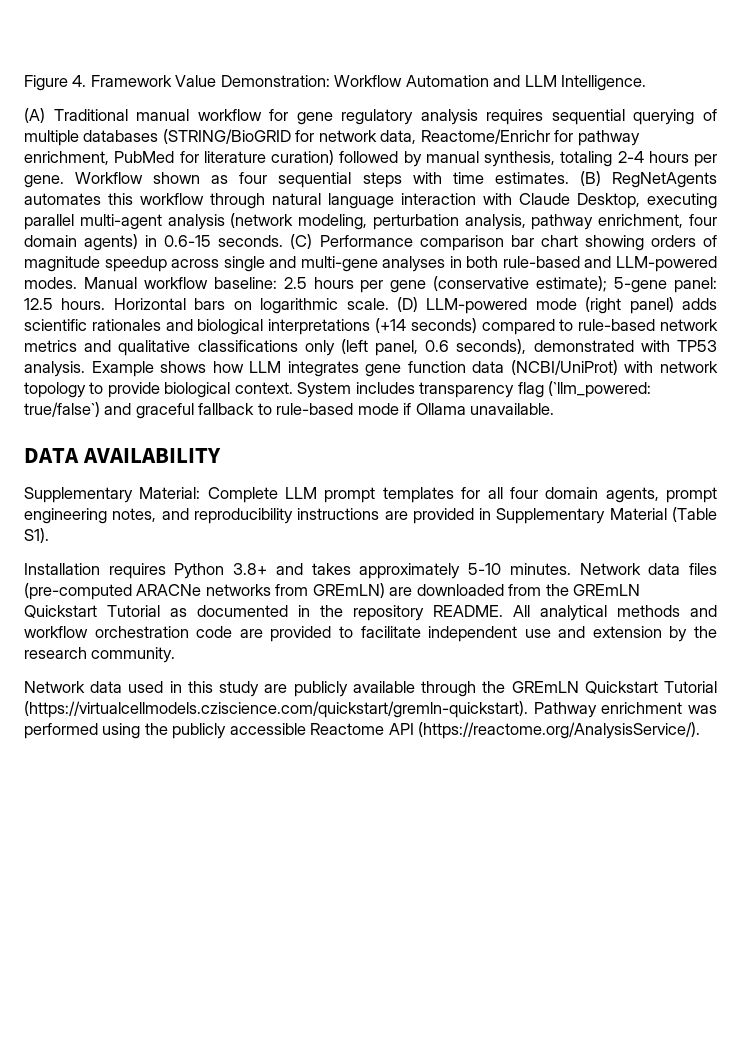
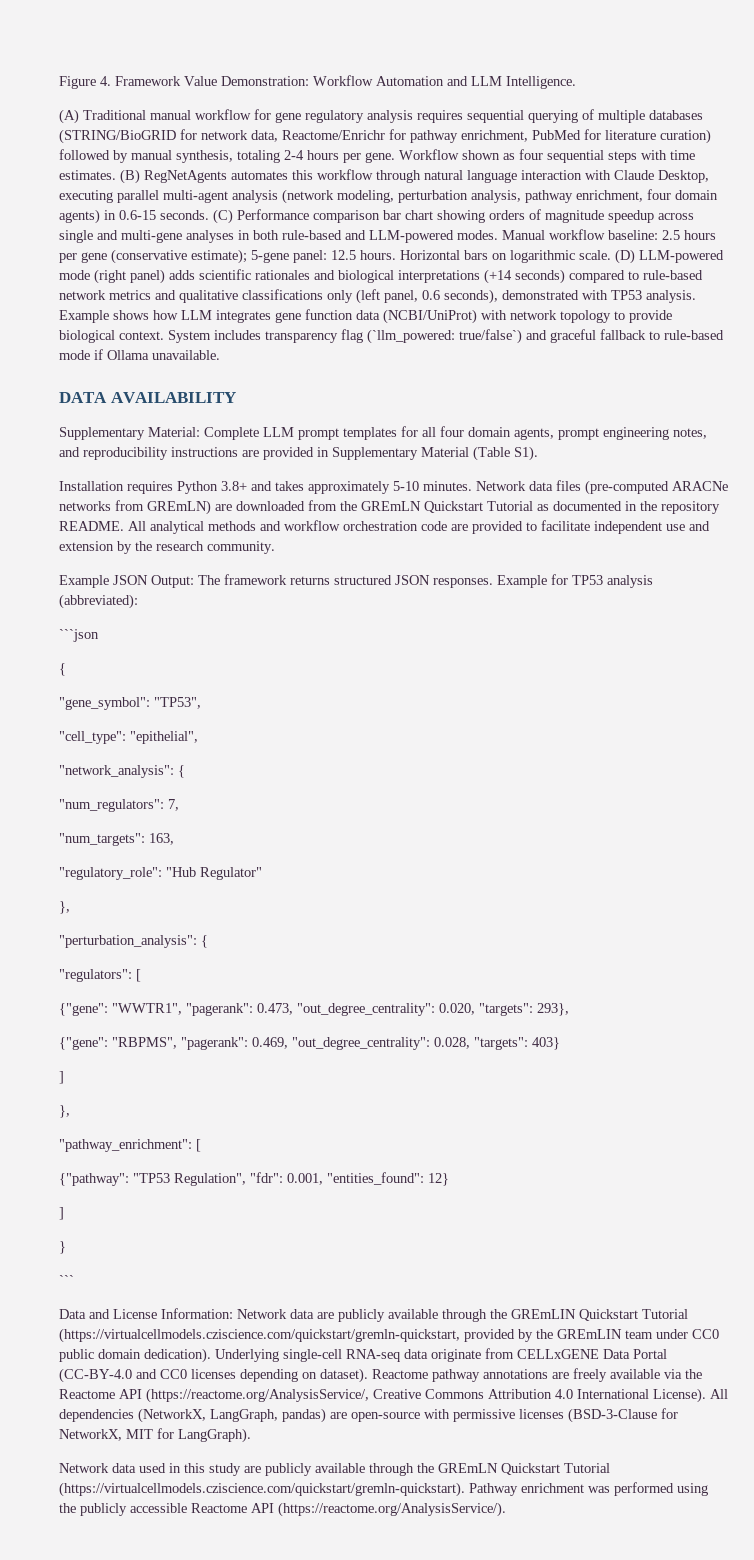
+ Example JSON Output: The framework returns structured JSON responses. Example for TP53 analysis (abbreviated):
+ ```json
+ {
+ "gene_symbol": "TP53",
+ "cell_type": "epithelial",
+ "network_analysis": {
+ "num_regulators": 7,
+ "num_targets": 163,
+ "regulatory_role": "Hub Regulator"
+ },
+ "perturbation_analysis": {
+ "regulators": [
+ {"gene": "WWTR1", "pagerank": 0.473, "out_degree_centrality": 0.020, "targets": 293},
+ {"gene": "RBPMS", "pagerank": 0.469, "out_degree_centrality": 0.028, "targets": 403}
+ ]
+ },
+ "pathway_enrichment": [
+ {"pathway": "TP53 Regulation", "fdr": 0.001, "entities_found": 12}
+ ]
+ }
+ ```
+ Data and License Information: Network data are publicly available through the GREmLIN Quickstart Tutorial (https://virtualcellmodels.cziscience.com/quickstart/gremln-quickstart, provided by the GREmLIN team under CC0 public domain dedication). Underlying single-cell RNA-seq data originate from CELLxGENE Data Portal (CC-BY-4.0 and CC0 licenses depending on dataset). Reactome pathway annotations are freely available via the Reactome API (https://reactome.org/AnalysisService/, Creative Commons Attribution 4.0 International License). All dependencies (NetworkX, LangGraph, pandas) are open-source with permissive licenses (BSD-3-Clause for NetworkX, MIT for LangGraph).

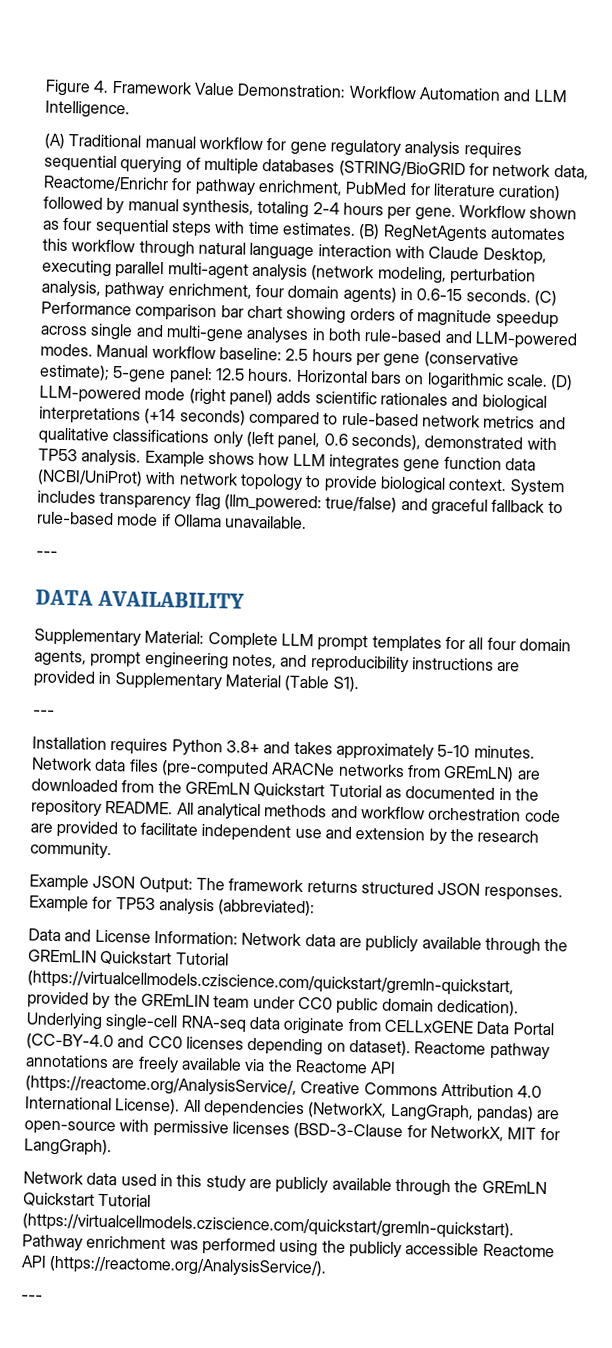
- System includes transparency flag (`llm_powered: true/false`) and graceful fallback to rule-based mode if Ollama unavailable.
+ System includes transparency flag (llm_powered: true/false) and graceful fallback to rule-based mode if Ollama unavailable.
+ ---
  Supplementary Material: Complete LLM prompt templates for all four domain agents, prompt engineering notes, and reproducibility instructions are provided in Supplementary Material (Table S1).
+ ---
- ```json
- {
- "gene_symbol": "TP53",
- "cell_type": "epithelial",
- "network_analysis": {
- "num_regulators": 7,
- "num_targets": 163,
- "regulatory_role": "Hub Regulator"
- },
- "perturbation_analysis": {
- "regulators": [
- {"gene": "WWTR1", "pagerank": 0.473, "out_degree_centrality": 0.020, "targets": 293},
- {"gene": "RBPMS", "pagerank": 0.469, "out_degree_centrality": 0.028, "targets": 403}
- ]
- },
- "pathway_enrichment": [
- {"pathway": "TP53 Regulation", "fdr": 0.001, "entities_found": 12}
- ]
- }
- ```
  Network data used in this study are publicly available through the GREmLN Quickstart Tutorial (https://virtualcellmodels.cziscience.com/quickstart/gremln-quickstart). Pathway enrichment was performed using the publicly accessible Reactome API (https://reactome.org/AnalysisService/).
+ ---

